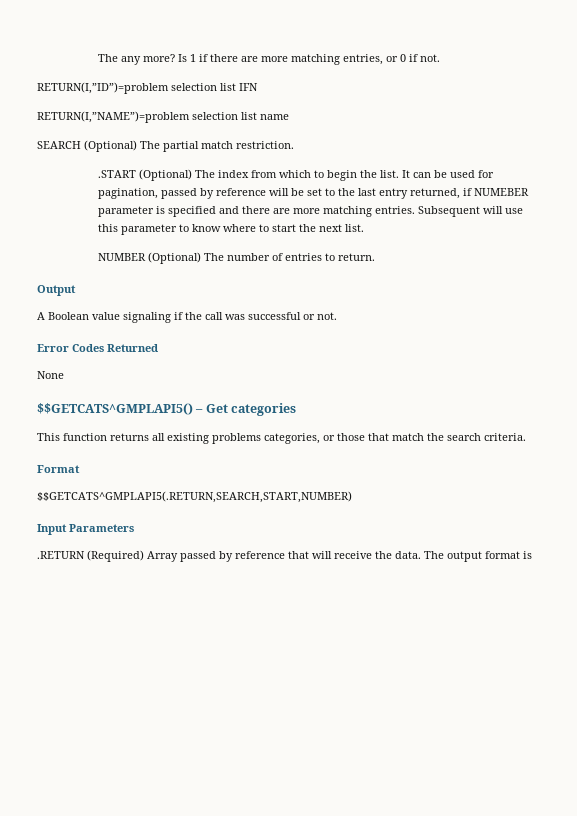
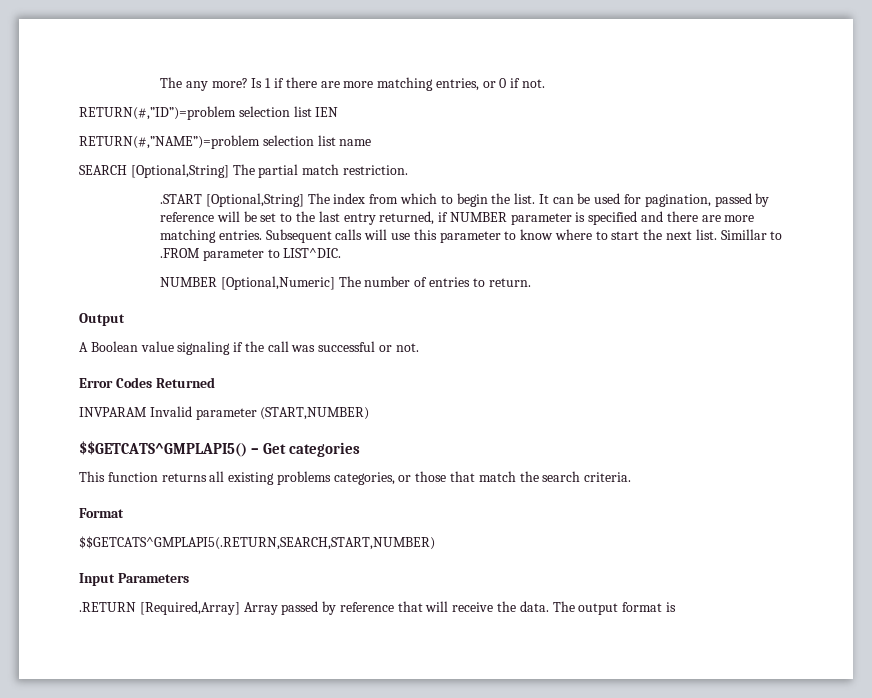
- RETURN(I,”ID”)=problem selection list IFN
- RETURN(I,”NAME”)=problem selection list name
+ RETURN(#,”ID”)=problem selection list IEN
+ RETURN(#,”NAME”)=problem selection list name
- SEARCH (Optional) The partial match restriction.
+ SEARCH [Optional,String] The partial match restriction.
- .START (Optional) The index from which to begin the list.
+ .START [Optional,String] The index from which to begin the list.
- It can be used for pagination, passed by reference will be set to the last entry returned, if NUMEBER parameter is specified and there are more matching entries.
+ It can be used for pagination, passed by reference will be set to the last entry returned, if NUMBER parameter is specified and there are more matching entries.
- Subsequent will use this parameter to know where to start the next list.
- NUMBER (Optional) The number of entries to return.
+ Subsequent calls will use this parameter to know where to start the next list. Simillar to .FROM parameter to LIST^DIC.
+ NUMBER [Optional,Numeric] The number of entries to return.
- None
+ INVPARAM Invalid parameter (START,NUMBER)
- .RETURN (Required) Array passed by reference that will receive the data.
+ .RETURN [Required,Array] Array passed by reference that will receive the data.

